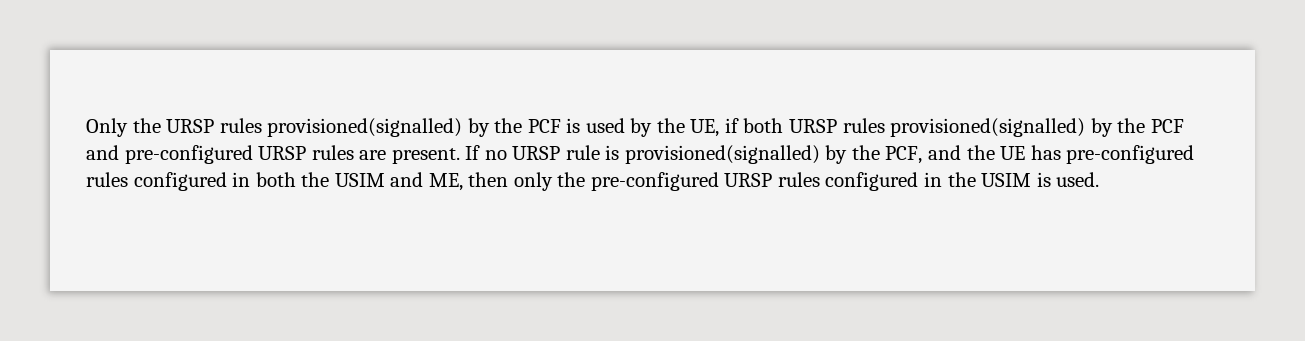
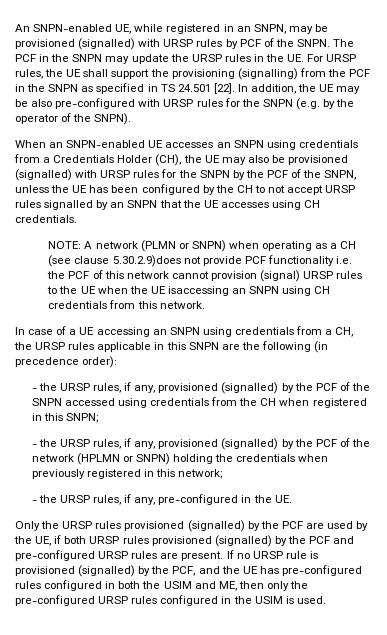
+ An SNPN-enabled UE, while registered in an SNPN, may be provisioned (signalled) with URSP rules by PCF of the SNPN. The PCF in the SNPN may update the URSP rules in the UE. For URSP rules, the UE shall support the provisioning (signalling) from the PCF in the SNPN as specified in TS 24.501 [22]. In addition, the UE may be also pre-configured with URSP rules for the SNPN (e.g. by the operator of the SNPN).
+ When an SNPN-enabled UE accesses an SNPN using credentials from a Credentials Holder (CH), the UE may also be provisioned (signalled) with URSP rules for the SNPN by the PCF of the SNPN, unless the UE has been configured by the CH to not accept URSP rules signalled by an SNPN that the UE accesses using CH credentials.
+ NOTE: A network (PLMN or SNPN) when operating as a CH (see clause 5.30.2.9)does not provide PCF functionality i.e. the PCF of this network cannot provision (signal) URSP rules to the UE when the UE isaccessing an SNPN using CH credentials from this network.
+ In case of a UE accessing an SNPN using credentials from a CH, the URSP rules applicable in this SNPN are the following (in precedence order):
+ - the URSP rules, if any, provisioned (signalled) by the PCF of the SNPN accessed using credentials from the CH when registered in this SNPN;
+ - the URSP rules, if any, provisioned (signalled) by the PCF of the network (HPLMN or SNPN) holding the credentials when previously registered in this network;
+ - the URSP rules, if any, pre-configured in the UE.
- Only the URSP rules provisioned(signalled) by the PCF is used by the UE, if both URSP rules provisioned(signalled) by the PCF and pre-configured URSP rules are present.
+ Only the URSP rules provisioned (signalled) by the PCF are used by the UE, if both URSP rules provisioned (signalled) by the PCF and pre-configured URSP rules are present.
- If no URSP rule is provisioned(signalled) by the PCF, and the UE has pre-configured rules configured in both the USIM and ME, then only the pre-configured URSP rules configured in the USIM is used.
+ If no URSP rule is provisioned (signalled) by the PCF, and the UE has pre-configured rules configured in both the USIM and ME, then only the pre-configured URSP rules configured in the USIM is used.

